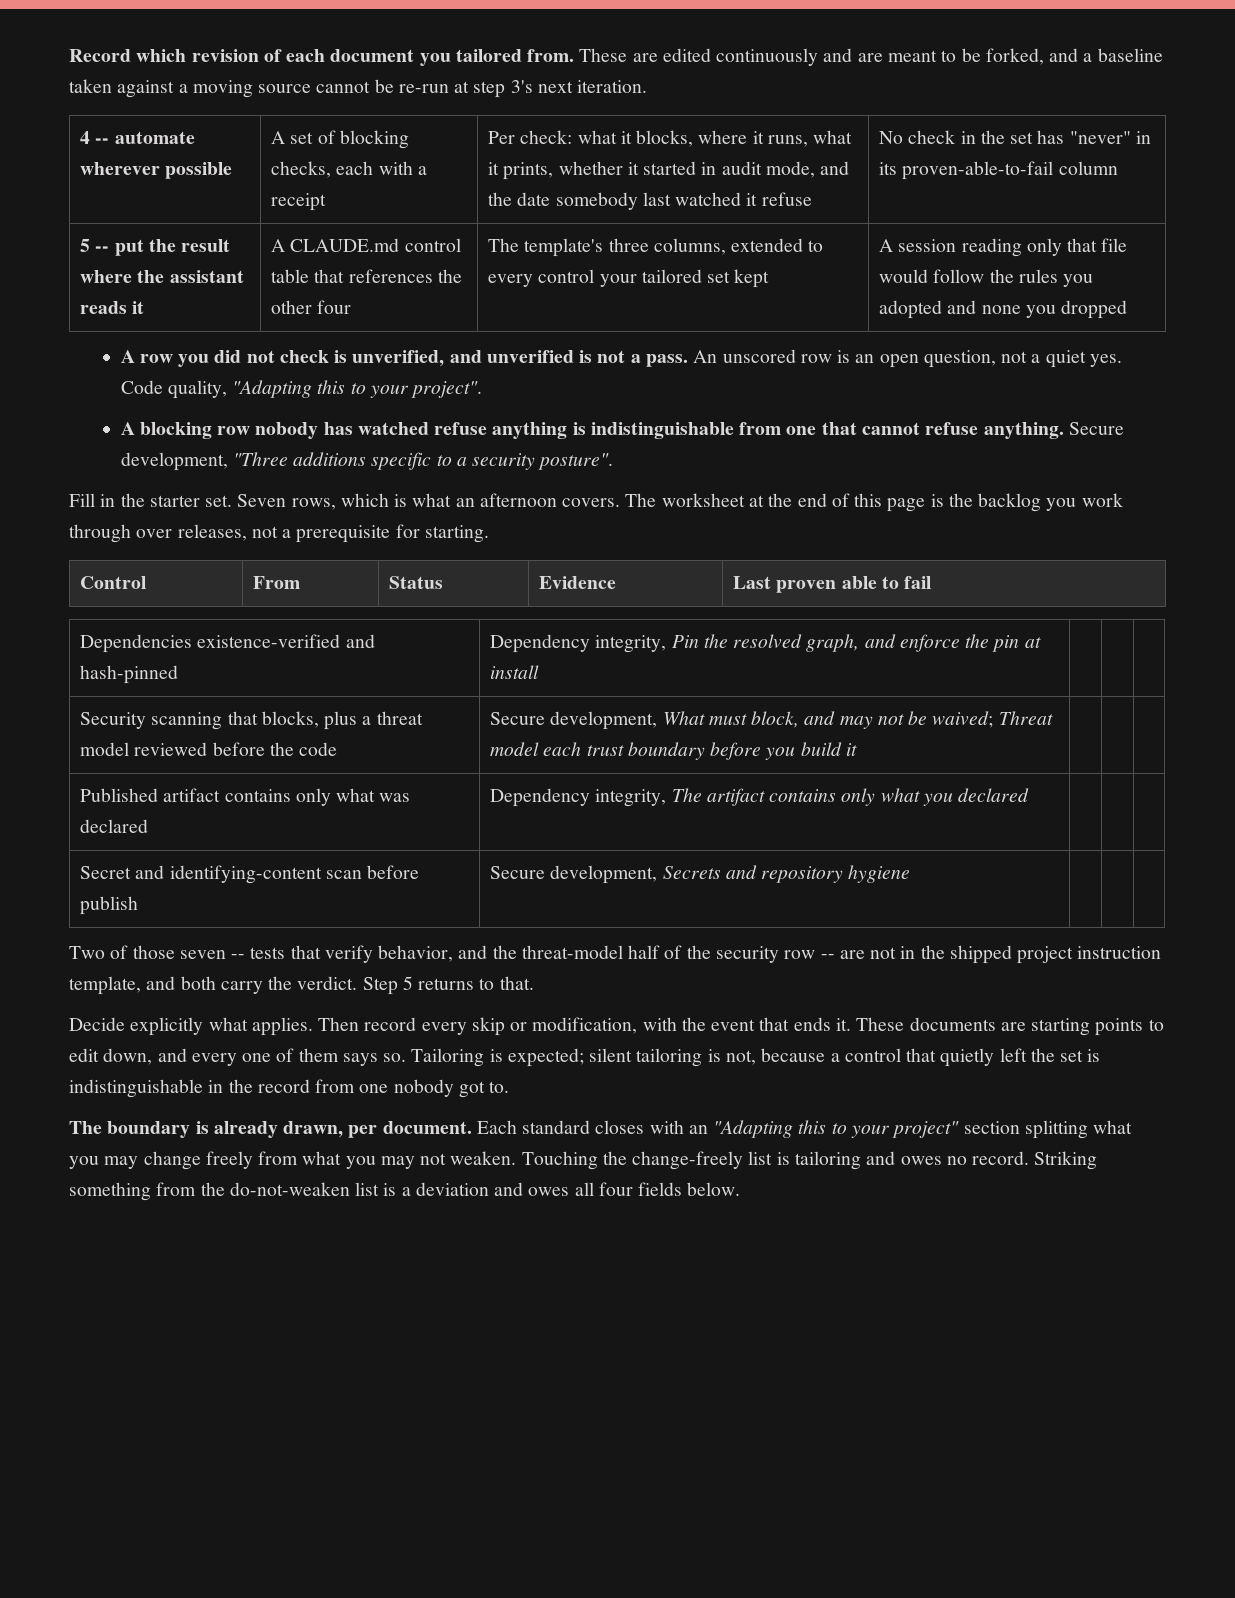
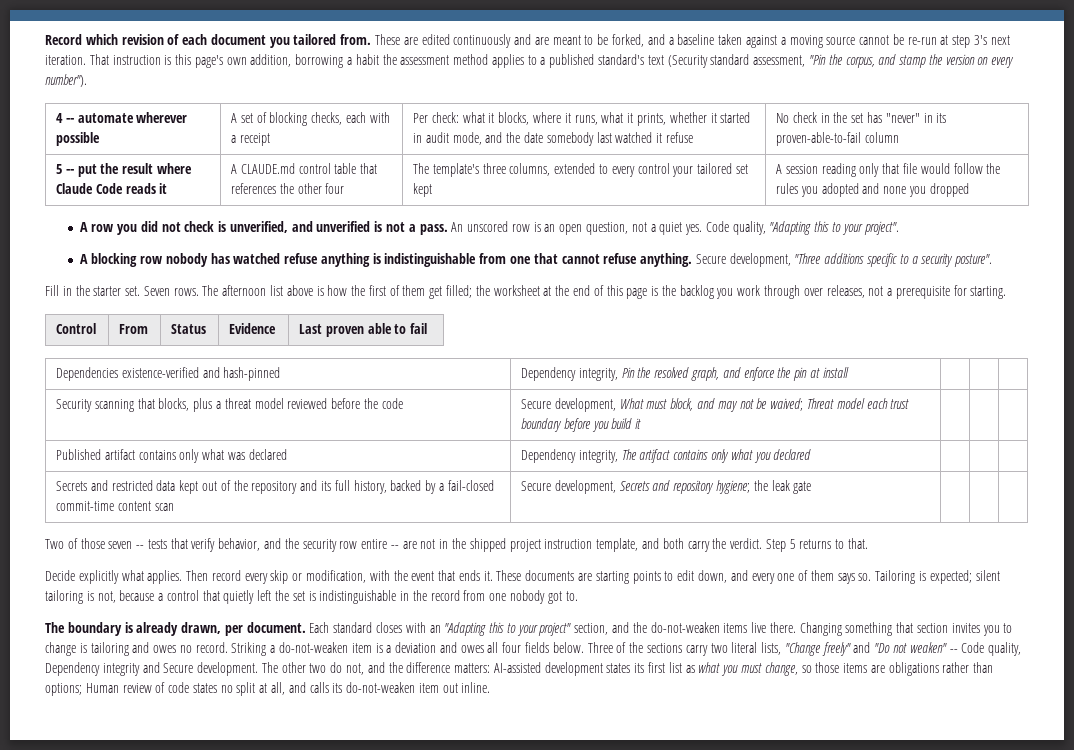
+ That instruction is this page's own addition, borrowing a habit the assessment method applies to a published standard's text (Security standard assessment, "Pin the corpus, and stamp the version on every number").
- 5 -- put the result where the assistant reads it
+ 5 -- put the result where Claude Code reads it
- Seven rows, which is what an afternoon covers. The worksheet at the end of this page is the backlog you work through over releases, not a prerequisite for starting.
+ Seven rows. The afternoon list above is how the first of them get filled; the worksheet at the end of this page is the backlog you work through over releases, not a prerequisite for starting.
- Secret and identifying-content scan before publish | Secure development, Secrets and repository hygiene | | |
+ Secrets and restricted data kept out of the repository and its full history, backed by a fail-closed commit-time content scan | Secure development, Secrets and repository hygiene; the leak gate | | |
- Two of those seven -- tests that verify behavior, and the threat-model half of the security row -- are not in the shipped project instruction template, and both carry the verdict.
+ Two of those seven -- tests that verify behavior, and the security row entire -- are not in the shipped project instruction template, and both carry the verdict.
- Each standard closes with an "Adapting this to your project" section splitting what you may change freely from what you may not weaken. Touching the change-freely list is tailoring and owes no record.
+ Each standard closes with an "Adapting this to your project" section, and the do-not-weaken items live there. Changing something that section invites you to change is tailoring and owes no record.
- Striking something from the do-not-weaken list is a deviation and owes all four fields below.
+ Striking a do-not-weaken item is a deviation and owes all four fields below.
+ Three of the sections carry two literal lists, "Change freely" and "Do not weaken" -- Code quality, Dependency integrity and Secure development. The other two do not, and the difference matters: AI-assisted development states its first list as what you must change, so those items are obligations rather than options; Human review of code states no split at all, and calls its do-not-weaken item out inline.

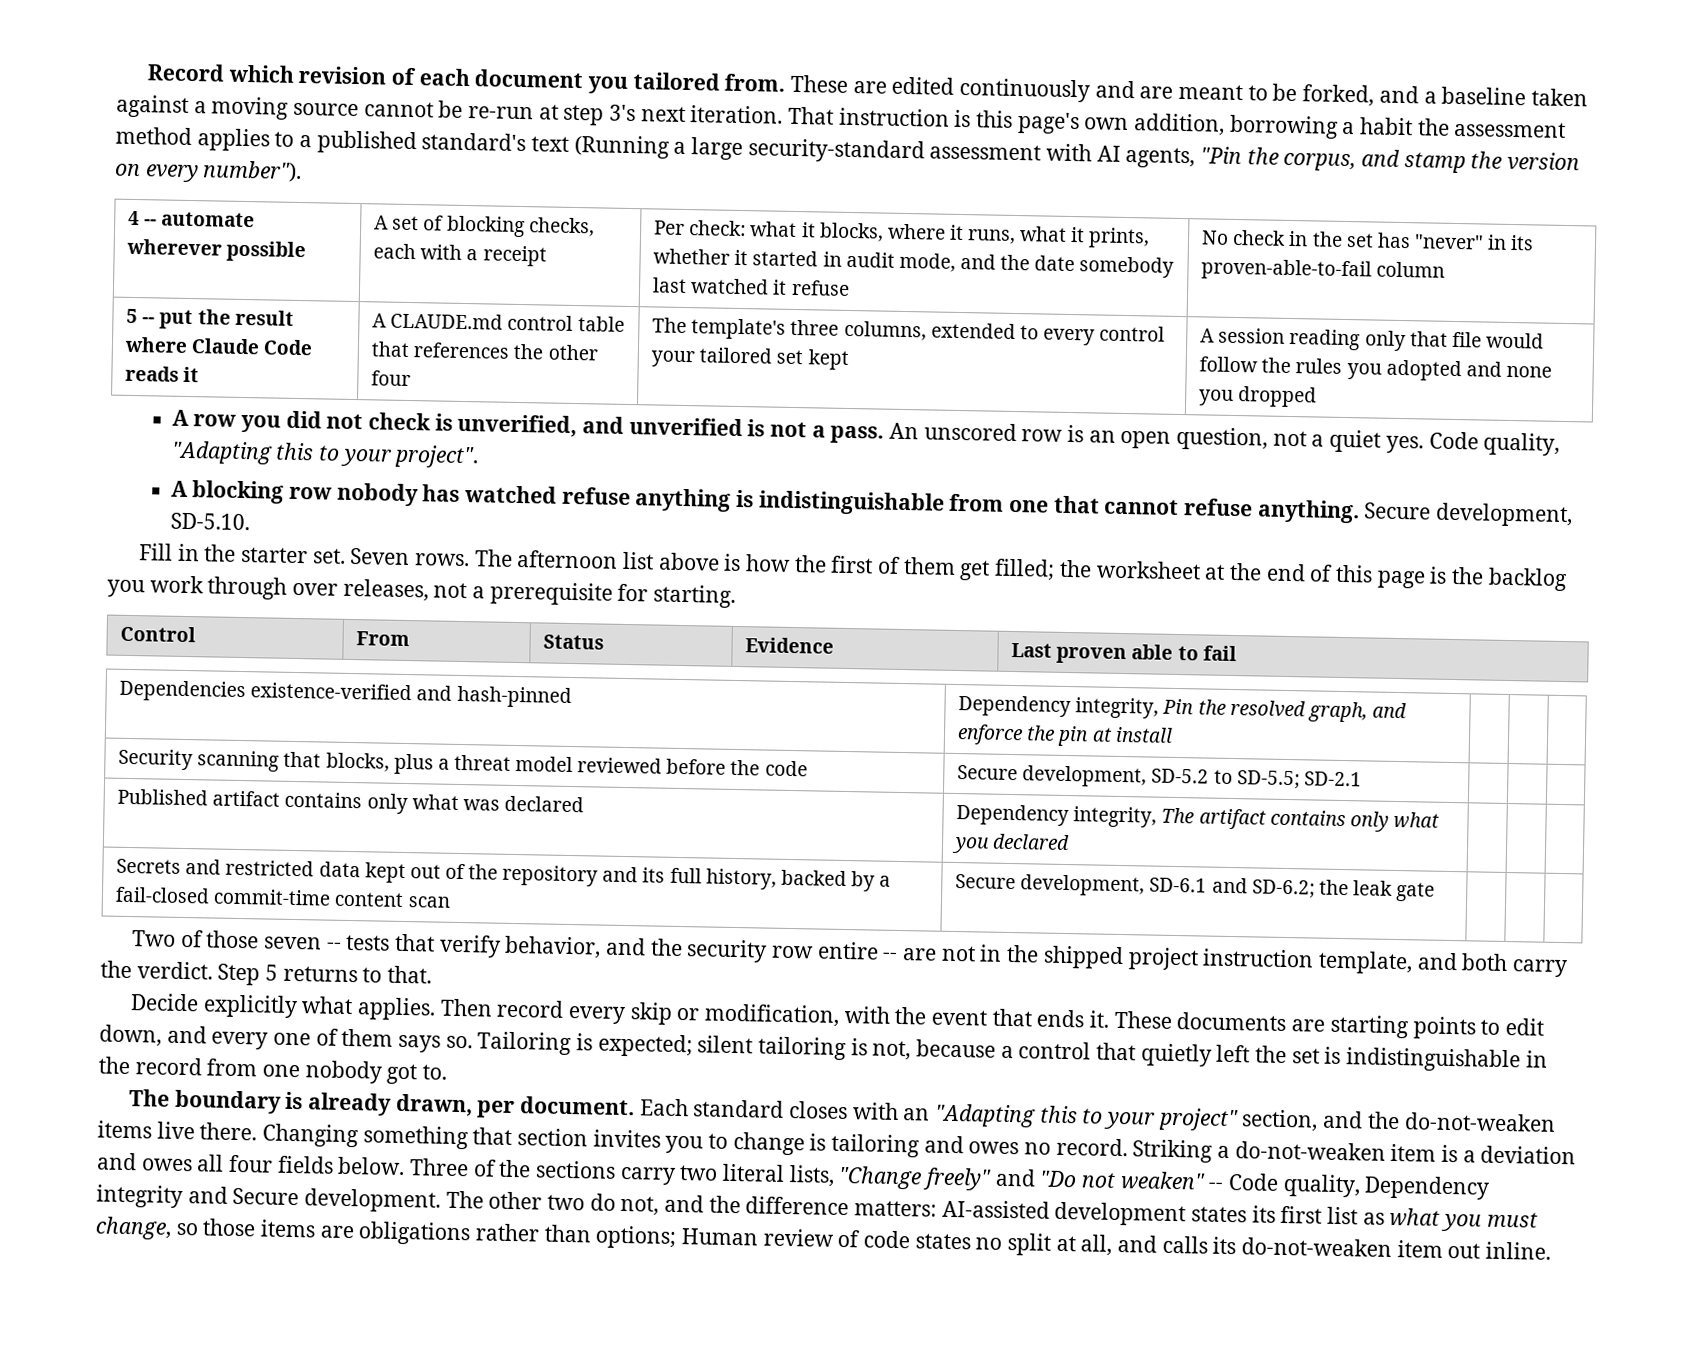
- That instruction is this page's own addition, borrowing a habit the assessment method applies to a published standard's text (Security standard assessment, "Pin the corpus, and stamp the version on every number").
+ That instruction is this page's own addition, borrowing a habit the assessment method applies to a published standard's text (Running a large security-standard assessment with AI agents, "Pin the corpus, and stamp the version on every number").
- Secure development, "Three additions specific to a security posture".
+ Secure development, SD-5.10.
- Security scanning that blocks, plus a threat model reviewed before the code | Secure development, What must block, and may not be waived; Threat model each trust boundary before you build it | | |
+ Security scanning that blocks, plus a threat model reviewed before the code | Secure development, SD-5.2 to SD-5.5; SD-2.1 | | |
- Secrets and restricted data kept out of the repository and its full history, backed by a fail-closed commit-time content scan | Secure development, Secrets and repository hygiene; the leak gate | | |
+ Secrets and restricted data kept out of the repository and its full history, backed by a fail-closed commit-time content scan | Secure development, SD-6.1 and SD-6.2; the leak gate | | |

